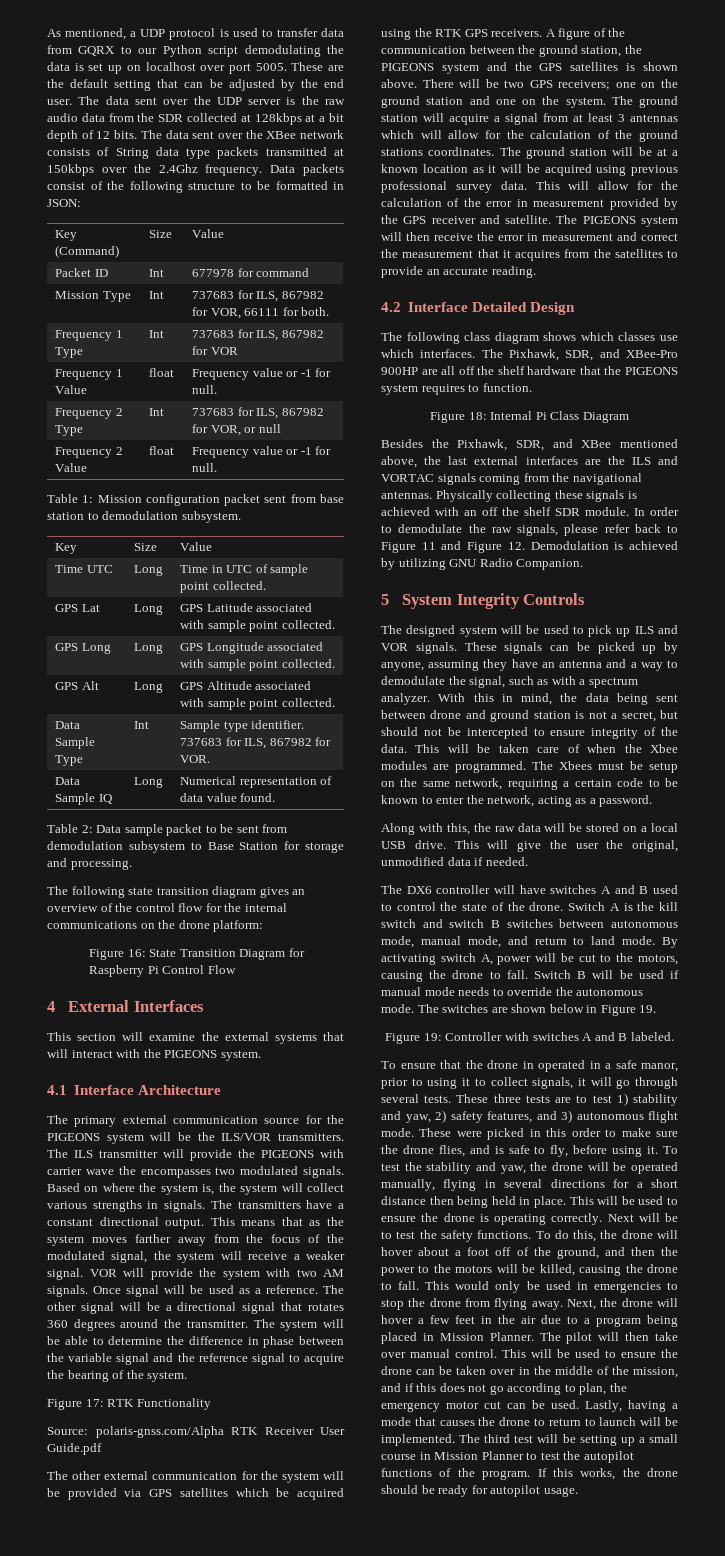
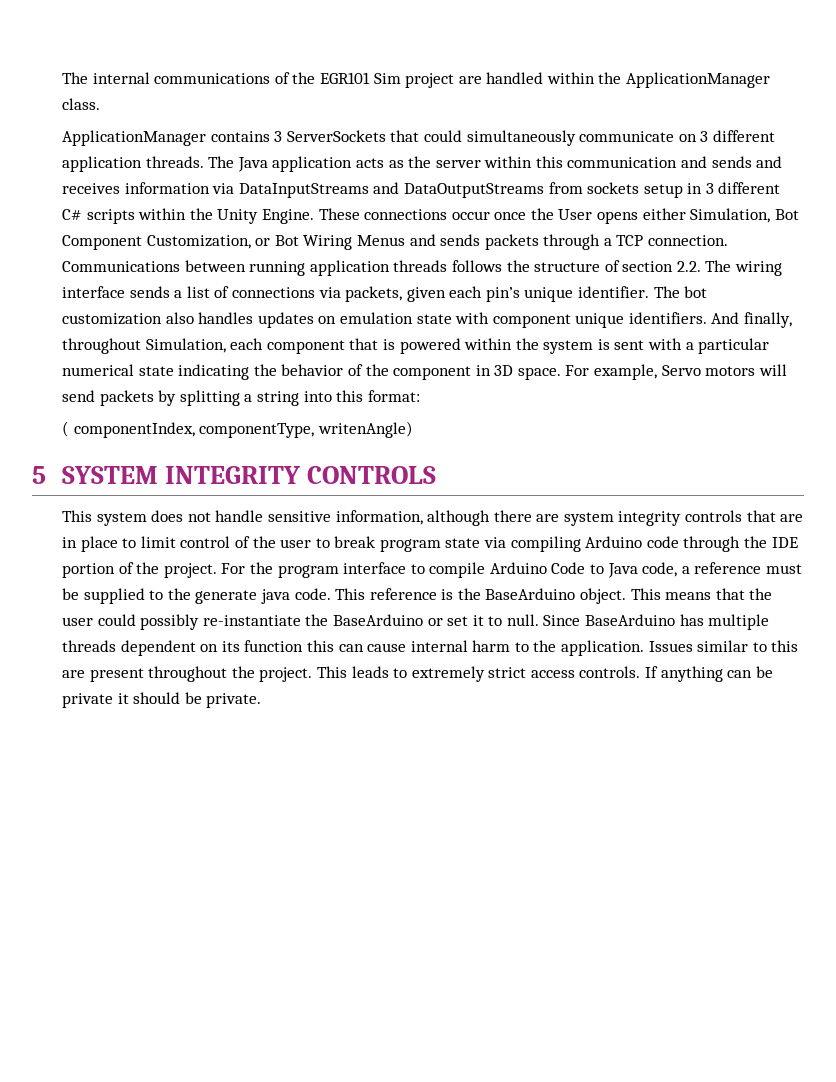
- As mentioned, a UDP protocol is used to transfer data from GQRX to our Python script demodulating the data is set up on localhost over port 5005. These are the default setting that can be adjusted by the end user. The data sent over the UDP server is the raw audio data from the SDR collected at 128kbps at a bit depth of 12 bits. The data sent over the XBee network consists of String data type packets transmitted at 150kbps over the 2.4Ghz frequency. Data packets consist of the following structure to be formatted in JSON:
- Key (Command) | Size | Value
- Packet ID | Int | 677978 for command
- Mission Type | Int | 737683 for ILS, 867982 for VOR, 66111 for both.
- Frequency 1 Type | Int | 737683 for ILS, 867982 for VOR
- Frequency 1 Value | float | Frequency value or -1 for null.
- Frequency 2 Type | Int | 737683 for ILS, 867982 for VOR, or null
- Frequency 2 Value | float | Frequency value or -1 for null.
- Table 1: Mission configuration packet sent from base station to demodulation subsystem.
- Key | Size | Value
- Time UTC | Long | Time in UTC of sample point collected.
- GPS Lat | Long | GPS Latitude associated with sample point collected.
- GPS Long | Long | GPS Longitude associated with sample point collected.
- GPS Alt | Long | GPS Altitude associated with sample point collected.
- Data Sample Type | Int | Sample type identifier. 737683 for ILS, 867982 for VOR.
- Data Sample IQ | Long | Numerical representation of data value found.
- Table 2: Data sample packet to be sent from demodulation subsystem to Base Station for storage and processing.
- The following state transition diagram gives an overview of the control flow for the internal communications on the drone platform:
- Figure 16: State Transition Diagram for Raspberry Pi Control Flow
- 4 External Interfaces
- This section will examine the external systems that will interact with the PIGEONS system.
- 4.1 Interface Architecture
- The primary external communication source for the PIGEONS system will be the ILS/VOR transmitters. The ILS transmitter will provide the PIGEONS with carrier wave the encompasses two modulated signals. Based on where the system is, the system will collect various strengths in signals. The transmitters have a constant directional output. This means that as the system moves farther away from the focus of the modulated signal, the system will receive a weaker signal. VOR will provide the system with two AM signals. Once signal will be used as a reference. The other signal will be a directional signal that rotates 360 degrees around the transmitter. The system will be able to determine the difference in phase between the variable signal and the reference signal to acquire the bearing of the system.
- Figure 17: RTK Functionality
- Source: polaris-gnss.com/Alpha RTK Receiver User Guide.pdf
- The other external communication for the system will be provided via GPS satellites which be acquired using the RTK GPS receivers. A figure of the communication between the ground station, the PIGEONS system and the GPS satellites is shown above. There will be two GPS receivers; one on the ground station and one on the system. The ground station will acquire a signal from at least 3 antennas which will allow for the calculation of the ground stations coordinates. The ground station will be at a known location as it will be acquired using previous professional survey data. This will allow for the calculation of the error in measurement provided by the GPS receiver and satellite. The PIGEONS system will then receive the error in measurement and correct the measurement that it acquires from the satellites to provide an accurate reading.
- 4.2 Interface Detailed Design
- The following class diagram shows which classes use which interfaces. The Pixhawk, SDR, and XBee-Pro 900HP are all off the shelf hardware that the PIGEONS system requires to function.
- Figure 18: Internal Pi Class Diagram
- Besides the Pixhawk, SDR, and XBee mentioned above, the last external interfaces are the ILS and VORTAC signals coming from the navigational antennas. Physically collecting these signals is achieved with an off the shelf SDR module. In order to demodulate the raw signals, please refer back to Figure 11 and Figure 12. Demodulation is achieved by utilizing GNU Radio Companion.
- 5 System Integrity Controls
- The designed system will be used to pick up ILS and VOR signals. These signals can be picked up by anyone, assuming they have an antenna and a way to demodulate the signal, such as with a spectrum analyzer. With this in mind, the data being sent between drone and ground station is not a secret, but should not be intercepted to ensure integrity of the data. This will be taken care of when the Xbee modules are programmed. The Xbees must be setup on the same network, requiring a certain code to be known to enter the network, acting as a password.
- Along with this, the raw data will be stored on a local USB drive. This will give the user the original, unmodified data if needed.
- The DX6 controller will have switches A and B used to control the state of the drone. Switch A is the kill switch and switch B switches between autonomous mode, manual mode, and return to land mode. By activating switch A, power will be cut to the motors, causing the drone to fall. Switch B will be used if manual mode needs to override the autonomous mode. The switches are shown below in Figure 19.
- Figure 19: Controller with switches A and B labeled.
- To ensure that the drone in operated in a safe manor, prior to using it to collect signals, it will go through several tests. These three tests are to test 1) stability and yaw, 2) safety features, and 3) autonomous flight mode. These were picked in this order to make sure the drone flies, and is safe to fly, before using it. To test the stability and yaw, the drone will be operated manually, flying in several directions for a short distance then being held in place. This will be used to ensure the drone is operating correctly. Next will be to test the safety functions. To do this, the drone will hover about a foot off of the ground, and then the power to the motors will be killed, causing the drone to fall. This would only be used in emergencies to stop the drone from flying away. Next, the drone will hover a few feet in the air due to a program being placed in Mission Planner. The pilot will then take over manual control. This will be used to ensure the drone can be taken over in the middle of the mission, and if this does not go according to plan, the emergency motor cut can be used. Lastly, having a mode that causes the drone to return to launch will be implemented. The third test will be setting up a small course in Mission Planner to test the autopilot functions of the program. If this works, the drone should be ready for autopilot usage.
+ The internal communications of the EGR101 Sim project are handled within the ApplicationManager class.
+ ApplicationManager contains 3 ServerSockets that could simultaneously communicate on 3 different application threads. The Java application acts as the server within this communication and sends and receives information via DataInputStreams and DataOutputStreams from sockets setup in 3 different C# scripts within the Unity Engine. These connections occur once the User opens either Simulation, Bot Component Customization, or Bot Wiring Menus and sends packets through a TCP connection. Communications between running application threads follows the structure of section 2.2. The wiring interface sends a list of connections via packets, given each pin’s unique identifier. The bot customization also handles updates on emulation state with component unique identifiers. And finally, throughout Simulation, each component that is powered within the system is sent with a particular numerical state indicating the behavior of the component in 3D space. For example, Servo motors will send packets by splitting a string into this format:
+ ( componentIndex, componentType, writenAngle)
+ 5 SYSTEM INTEGRITY CONTROLS
+ This system does not handle sensitive information, although there are system integrity controls that are in place to limit control of the user to break program state via compiling Arduino code through the IDE portion of the project. For the program interface to compile Arduino Code to Java code, a reference must be supplied to the generate java code. This reference is the BaseArduino object. This means that the user could possibly re-instantiate the BaseArduino or set it to null. Since BaseArduino has multiple threads dependent on its function this can cause internal harm to the application. Issues similar to this are present throughout the project. This leads to extremely strict access controls. If anything can be private it should be private.

